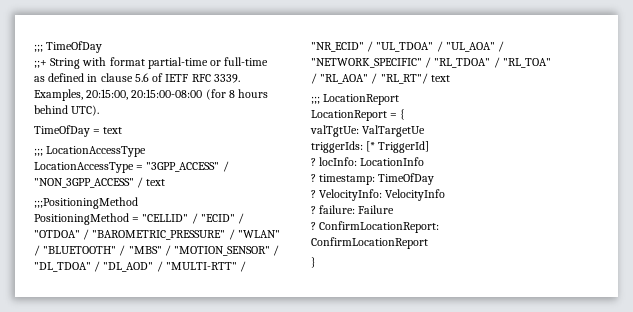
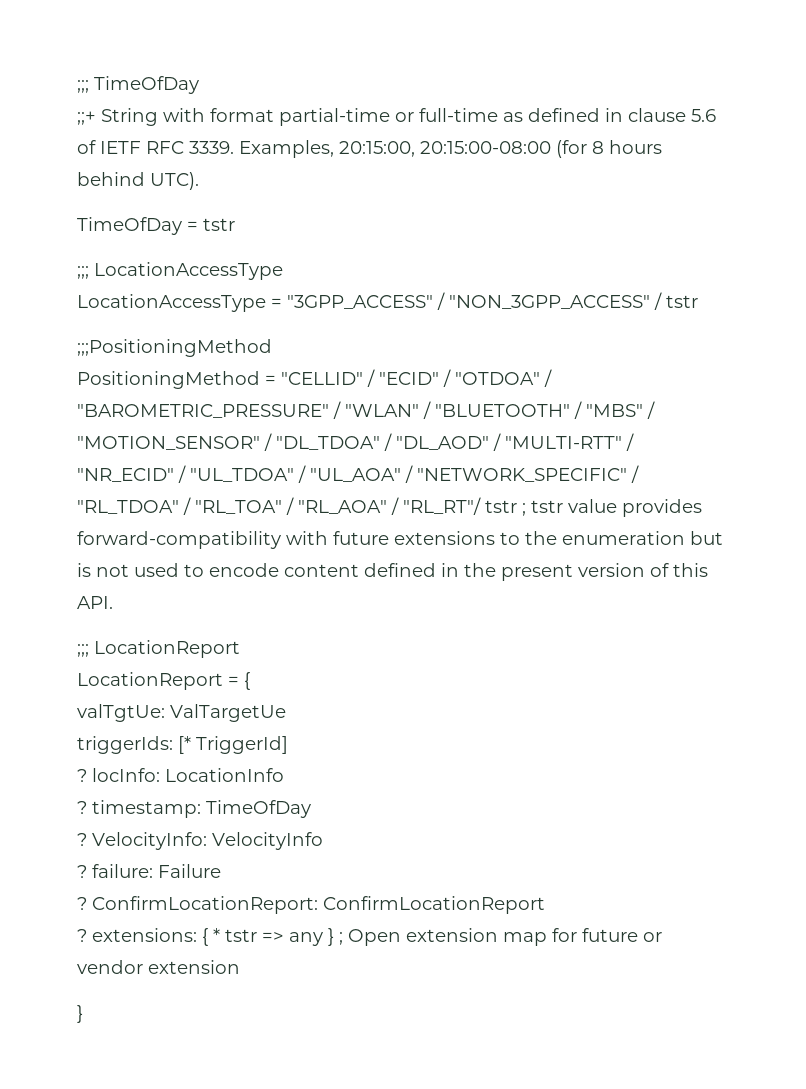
- TimeOfDay = text
+ TimeOfDay = tstr
- LocationAccessType = "3GPP_ACCESS" / "NON_3GPP_ACCESS" / text
+ LocationAccessType = "3GPP_ACCESS" / "NON_3GPP_ACCESS" / tstr
- PositioningMethod = "CELLID" / "ECID" / "OTDOA" / "BAROMETRIC_PRESSURE" / "WLAN" / "BLUETOOTH" / "MBS" / "MOTION_SENSOR" / "DL_TDOA" / "DL_AOD" / "MULTI-RTT" / "NR_ECID" / "UL_TDOA" / "UL_AOA" / "NETWORK_SPECIFIC" / "RL_TDOA" / "RL_TOA" / "RL_AOA" / "RL_RT"/ text
+ PositioningMethod = "CELLID" / "ECID" / "OTDOA" / "BAROMETRIC_PRESSURE" / "WLAN" / "BLUETOOTH" / "MBS" / "MOTION_SENSOR" / "DL_TDOA" / "DL_AOD" / "MULTI-RTT" / "NR_ECID" / "UL_TDOA" / "UL_AOA" / "NETWORK_SPECIFIC" / "RL_TDOA" / "RL_TOA" / "RL_AOA" / "RL_RT"/ tstr ; tstr value provides forward-compatibility with future extensions to the enumeration but is not used to encode content defined in the present version of this API.
+ ? extensions: { * tstr => any } ; Open extension map for future or vendor extension

